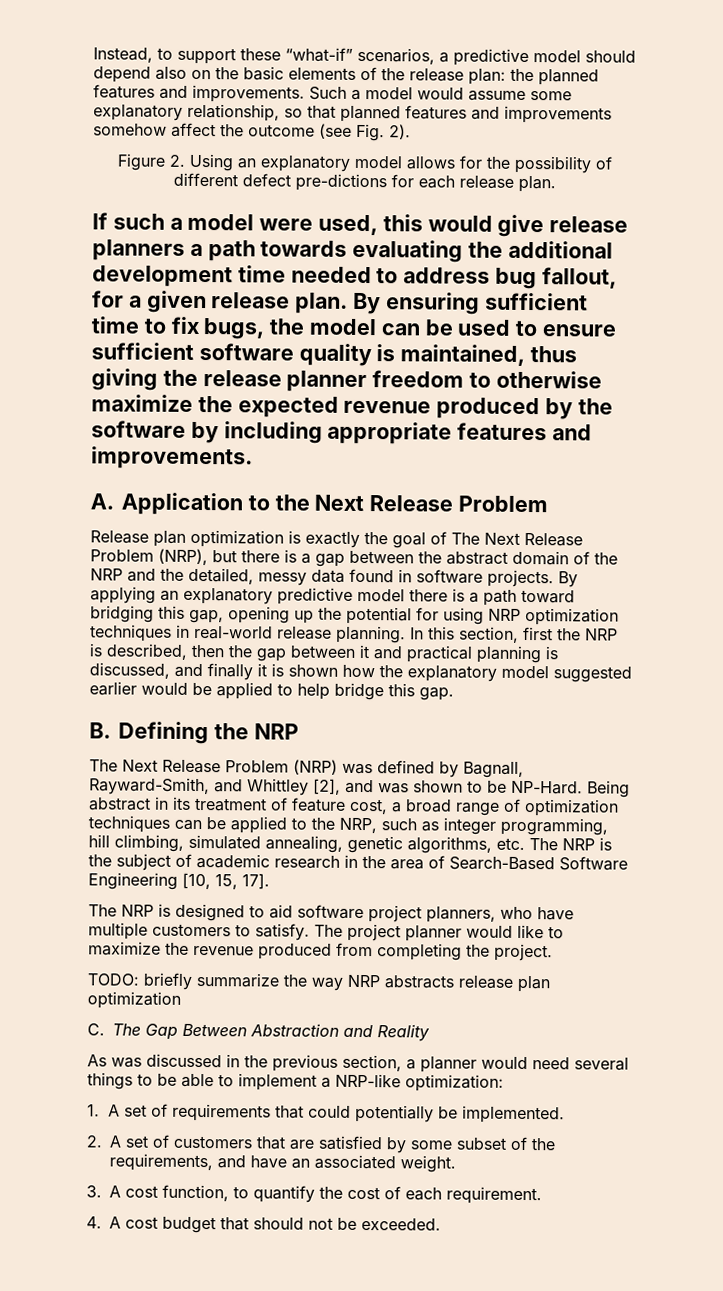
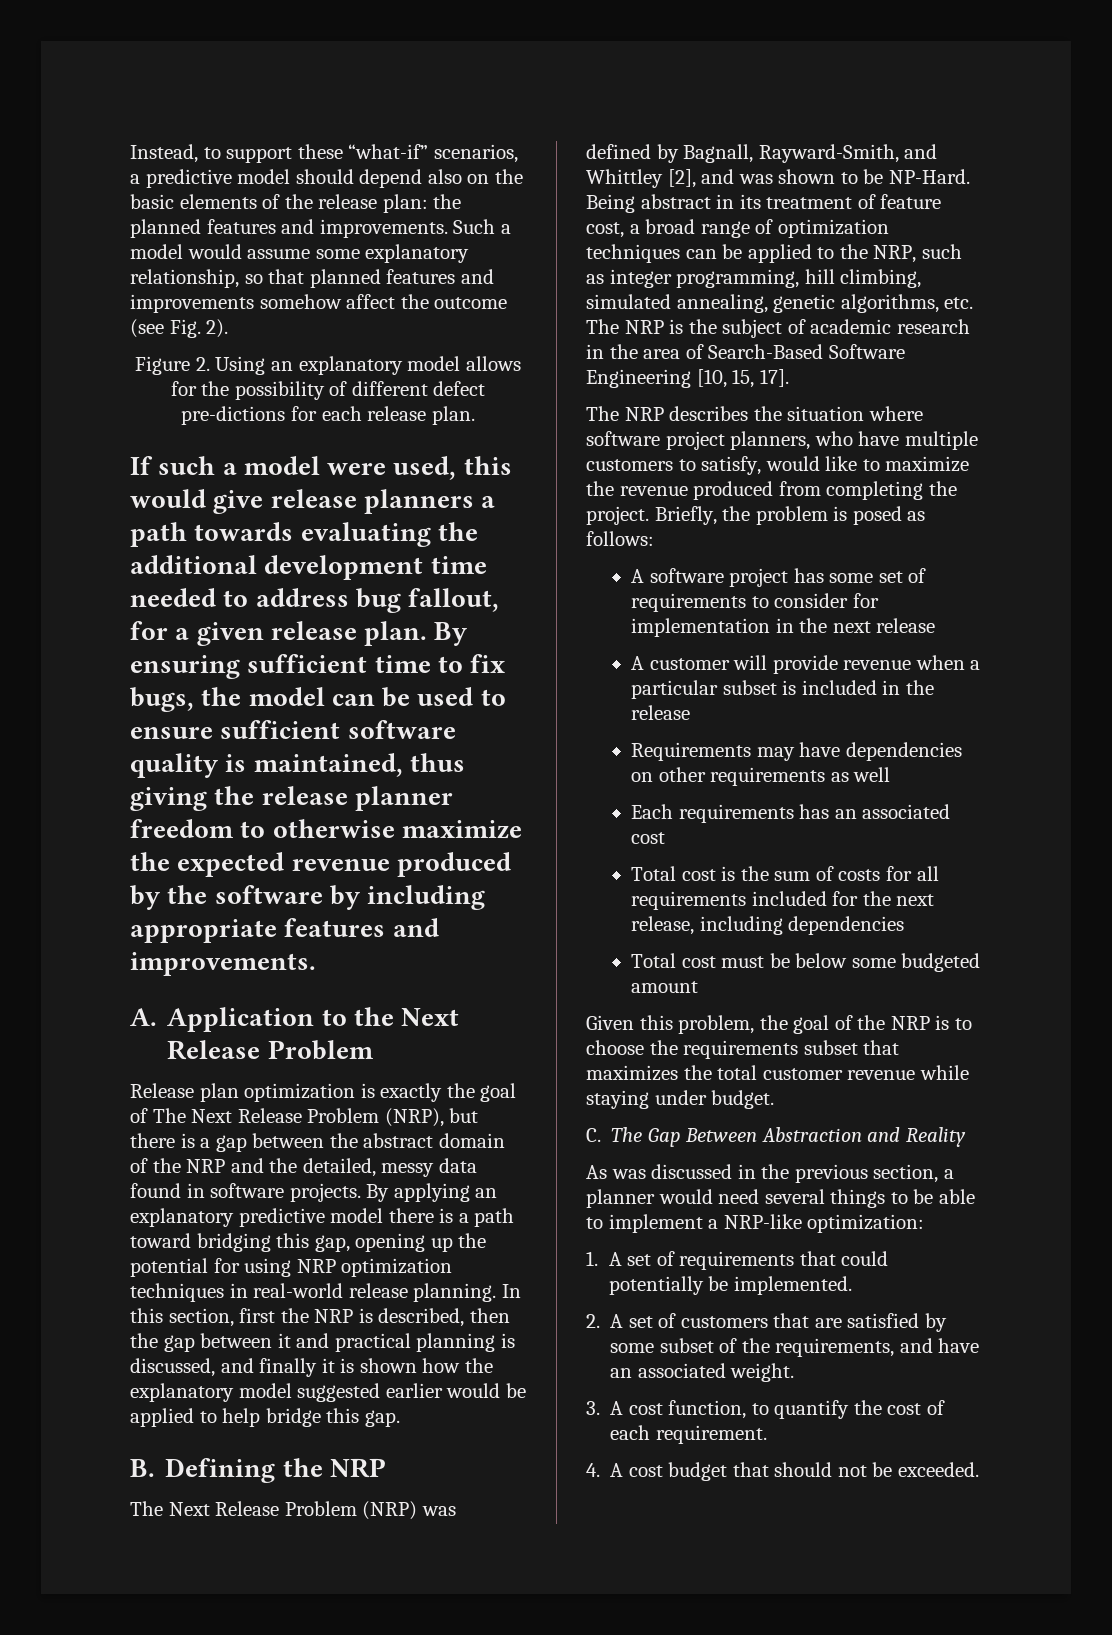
- The NRP is designed to aid software project planners, who have multiple customers to satisfy. The project planner would like to maximize the revenue produced from completing the project.
- TODO: briefly summarize the way NRP abstracts release plan optimization
+ The NRP describes the situation where software project planners, who have multiple customers to satisfy, would like to maximize the revenue produced from completing the project. Briefly, the problem is posed as follows:
+ A software project has some set of requirements to consider for implementation in the next release
+ A customer will provide revenue when a particular subset is included in the release
+ Requirements may have dependencies on other requirements as well
+ Each requirements has an associated cost
+ Total cost is the sum of costs for all requirements included for the next release, including dependencies
+ Total cost must be below some budgeted amount
+ Given this problem, the goal of the NRP is to choose the requirements subset that maximizes the total customer revenue while staying under budget.

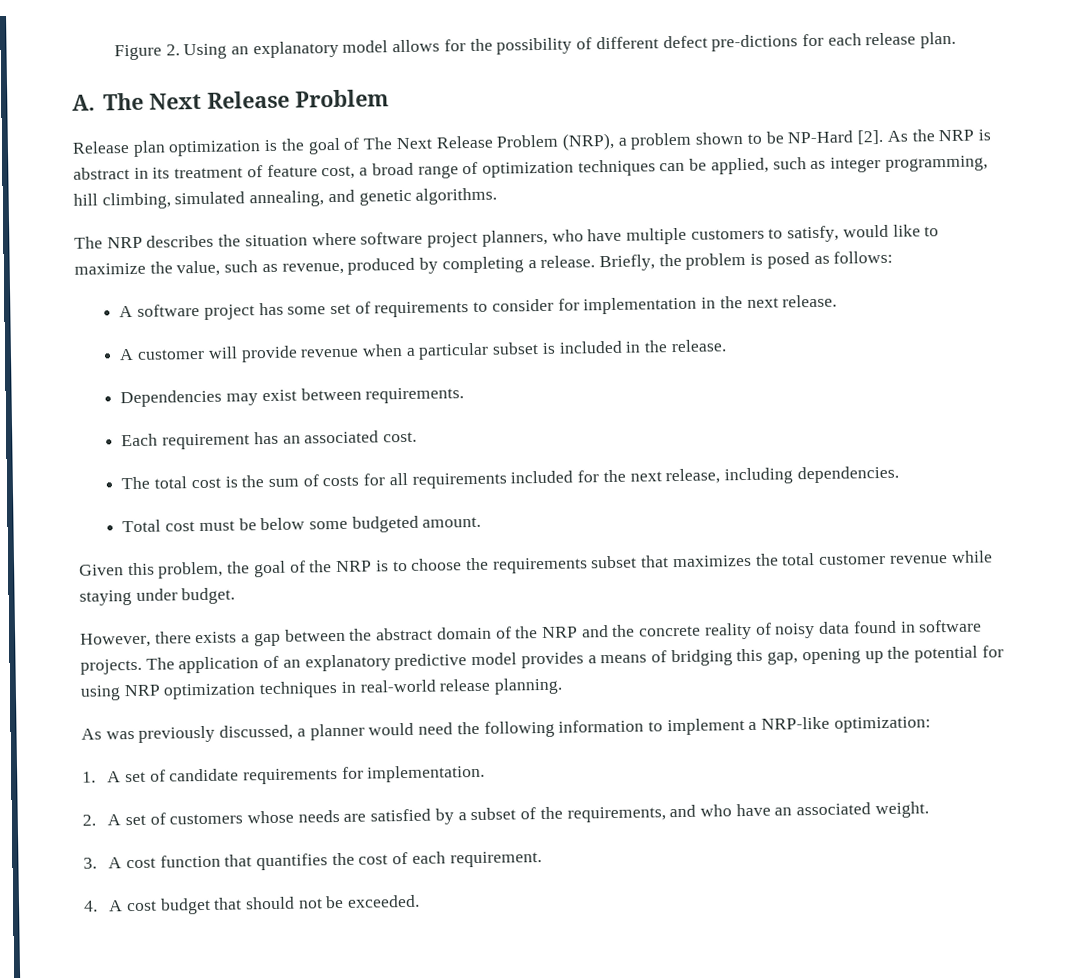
- Instead, to support these “what-if” scenarios, a predictive model should depend also on the basic elements of the release plan: the planned features and improvements. Such a model would assume some explanatory relationship, so that planned features and improvements somehow affect the outcome (see Fig. 2).
- If such a model were used, this would give release planners a path towards evaluating the additional development time needed to address bug fallout, for a given release plan. By ensuring sufficient time to fix bugs, the model can be used to ensure sufficient software quality is maintained, thus giving the release planner freedom to otherwise maximize the expected revenue produced by the software by including appropriate features and improvements.
- A. Application to the Next Release Problem
+ A. The Next Release Problem
- Release plan optimization is exactly the goal of The Next Release Problem (NRP), but there is a gap between the abstract domain of the NRP and the detailed, messy data found in software projects. By applying an explanatory predictive model there is a path toward bridging this gap, opening up the potential for using NRP optimization techniques in real-world release planning. In this section, first the NRP is described, then the gap between it and practical planning is discussed, and finally it is shown how the explanatory model suggested earlier would be applied to help bridge this gap.
- B. Defining the NRP
- The Next Release Problem (NRP) was defined by Bagnall, Rayward-Smith, and Whittley [2], and was shown to be NP-Hard. Being abstract in its treatment of feature cost, a broad range of optimization techniques can be applied to the NRP, such as integer programming, hill climbing, simulated annealing, genetic algorithms, etc. The NRP is the subject of academic research in the area of Search-Based Software Engineering [10, 15, 17].
+ Release plan optimization is the goal of The Next Release Problem (NRP), a problem shown to be NP-Hard [2]. As the NRP is abstract in its treatment of feature cost, a broad range of optimization techniques can be applied, such as integer programming, hill climbing, simulated annealing, and genetic algorithms.
- The NRP describes the situation where software project planners, who have multiple customers to satisfy, would like to maximize the revenue produced from completing the project.
+ The NRP describes the situation where software project planners, who have multiple customers to satisfy, would like to maximize the value, such as revenue, produced by completing a release.
- A software project has some set of requirements to consider for implementation in the next release
+ A software project has some set of requirements to consider for implementation in the next release.
- A customer will provide revenue when a particular subset is included in the release
- Requirements may have dependencies on other requirements as well
+ A customer will provide revenue when a particular subset is included in the release.
+ Dependencies may exist between requirements.
- Each requirements has an associated cost
- Total cost is the sum of costs for all requirements included for the next release, including dependencies
+ Each requirement has an associated cost.
+ The total cost is the sum of costs for all requirements included for the next release, including dependencies.
- Total cost must be below some budgeted amount
+ Total cost must be below some budgeted amount.
- C. The Gap Between Abstraction and Reality
- As was discussed in the previous section, a planner would need several things to be able to implement a NRP-like optimization:
+ However, there exists a gap between the abstract domain of the NRP and the concrete reality of noisy data found in software projects. The application of an explanatory predictive model provides a means of bridging this gap, opening up the potential for using NRP optimization techniques in real-world release planning.
+ As was previously discussed, a planner would need the following information to implement a NRP-like optimization:
- 1. A set of requirements that could potentially be implemented.
+ 1. A set of candidate requirements for implementation.
- 2. A set of customers that are satisfied by some subset of the requirements, and have an associated weight.
+ 2. A set of customers whose needs are satisfied by a subset of the requirements, and who have an associated weight.
- 3. A cost function, to quantify the cost of each requirement.
+ 3. A cost function that quantifies the cost of each requirement.

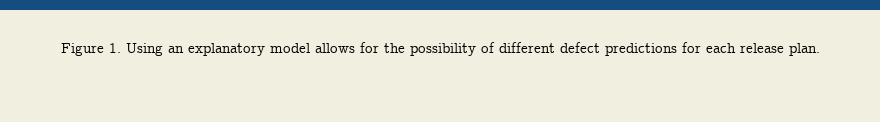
- Figure 2. Using an explanatory model allows for the possibility of different defect pre-dictions for each release plan.
+ Figure 1. Using an explanatory model allows for the possibility of different defect predictions for each release plan.
- A. The Next Release Problem
- Release plan optimization is the goal of The Next Release Problem (NRP), a problem shown to be NP-Hard [2]. As the NRP is abstract in its treatment of feature cost, a broad range of optimization techniques can be applied, such as integer programming, hill climbing, simulated annealing, and genetic algorithms.
- The NRP describes the situation where software project planners, who have multiple customers to satisfy, would like to maximize the value, such as revenue, produced by completing a release. Briefly, the problem is posed as follows:
- A software project has some set of requirements to consider for implementation in the next release.
- A customer will provide revenue when a particular subset is included in the release.
- Dependencies may exist between requirements.
- Each requirement has an associated cost.
- The total cost is the sum of costs for all requirements included for the next release, including dependencies.
- Total cost must be below some budgeted amount.
- Given this problem, the goal of the NRP is to choose the requirements subset that maximizes the total customer revenue while staying under budget.
- However, there exists a gap between the abstract domain of the NRP and the concrete reality of noisy data found in software projects. The application of an explanatory predictive model provides a means of bridging this gap, opening up the potential for using NRP optimization techniques in real-world release planning.
- As was previously discussed, a planner would need the following information to implement a NRP-like optimization:
- 1. A set of candidate requirements for implementation.
- 2. A set of customers whose needs are satisfied by a subset of the requirements, and who have an associated weight.
- 3. A cost function that quantifies the cost of each requirement.
- 4. A cost budget that should not be exceeded.

